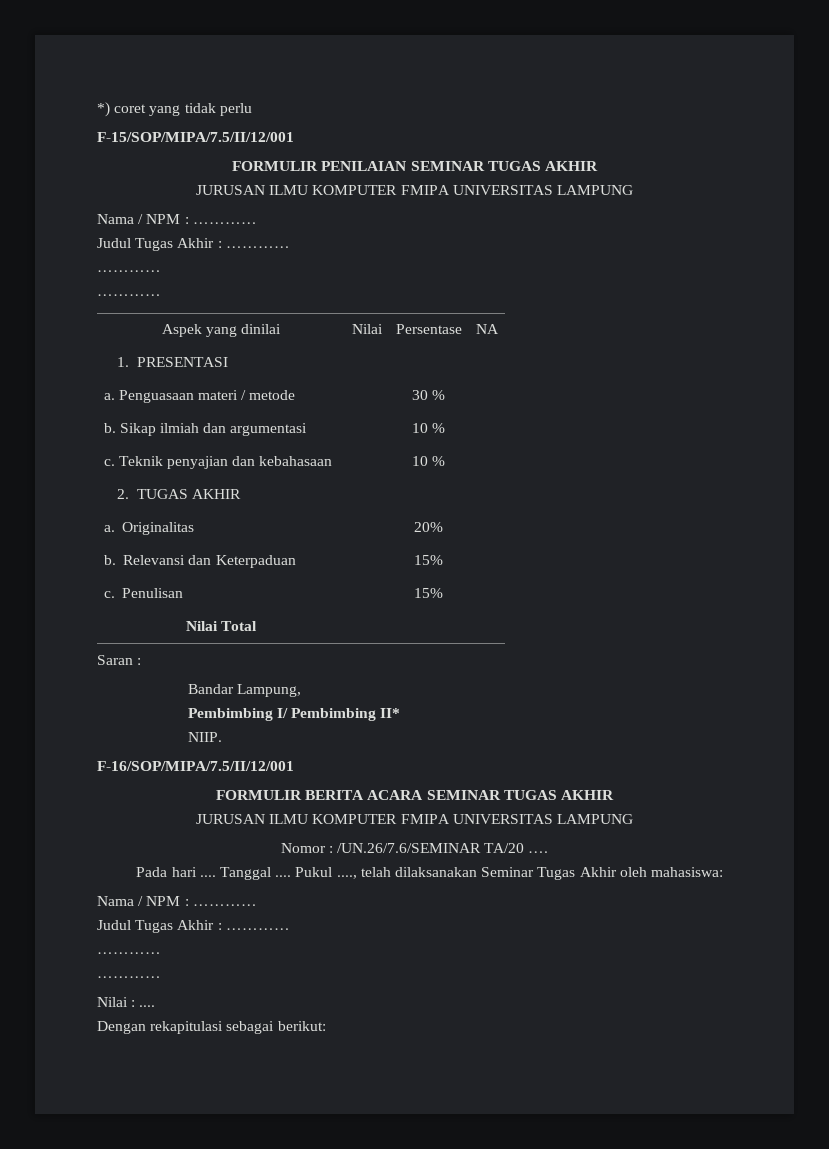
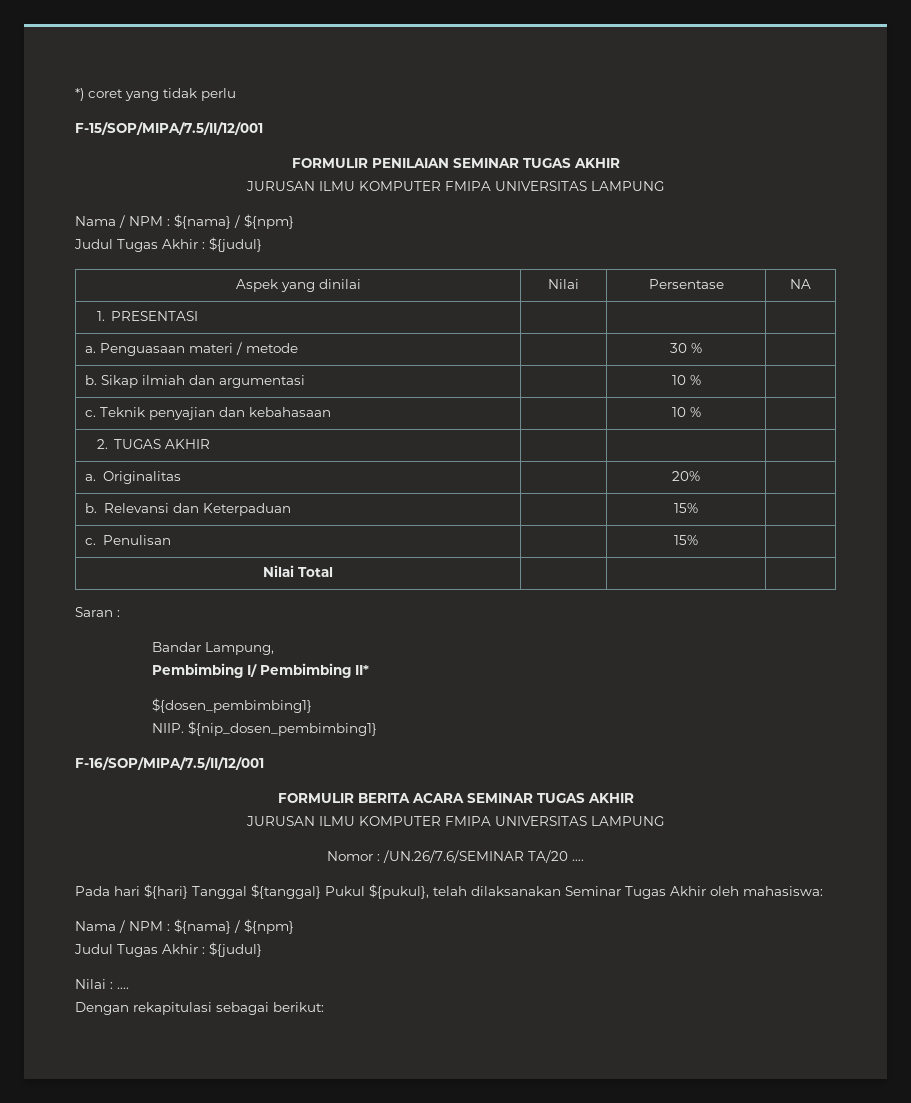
  FORMULIR PENILAIAN SEMINAR TUGAS AKHIR
  JURUSAN ILMU KOMPUTER FMIPA UNIVERSITAS LAMPUNG
- Nama / NPM : …………
- Judul Tugas Akhir : …………
- …………
- …………
+ Nama / NPM : ${nama} / ${npm}
+ Judul Tugas Akhir : ${judul}
+ ${dosen_pembimbing1}
+ ${nip_dosen_pembimbing1}
- Pada hari .... Tanggal .... Pukul ...., telah dilaksanakan Seminar Tugas Akhir oleh mahasiswa:
- Nama / NPM : …………
- Judul Tugas Akhir : …………
- …………
- …………
+ Pada hari ${hari} Tanggal ${tanggal} Pukul ${pukul}, telah dilaksanakan Seminar Tugas Akhir oleh mahasiswa:
+ Nama / NPM : ${nama} / ${npm}
+ Judul Tugas Akhir : ${judul}

